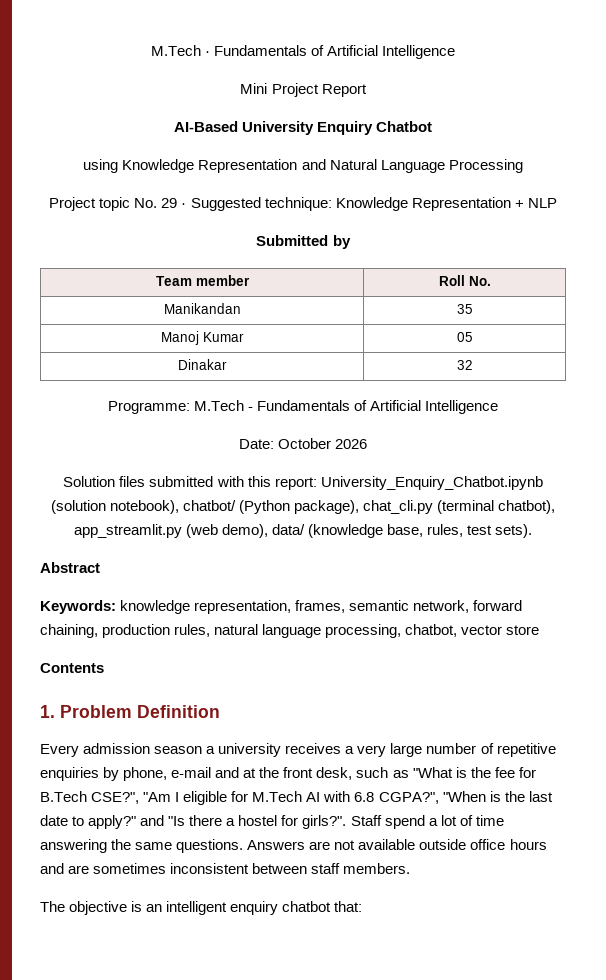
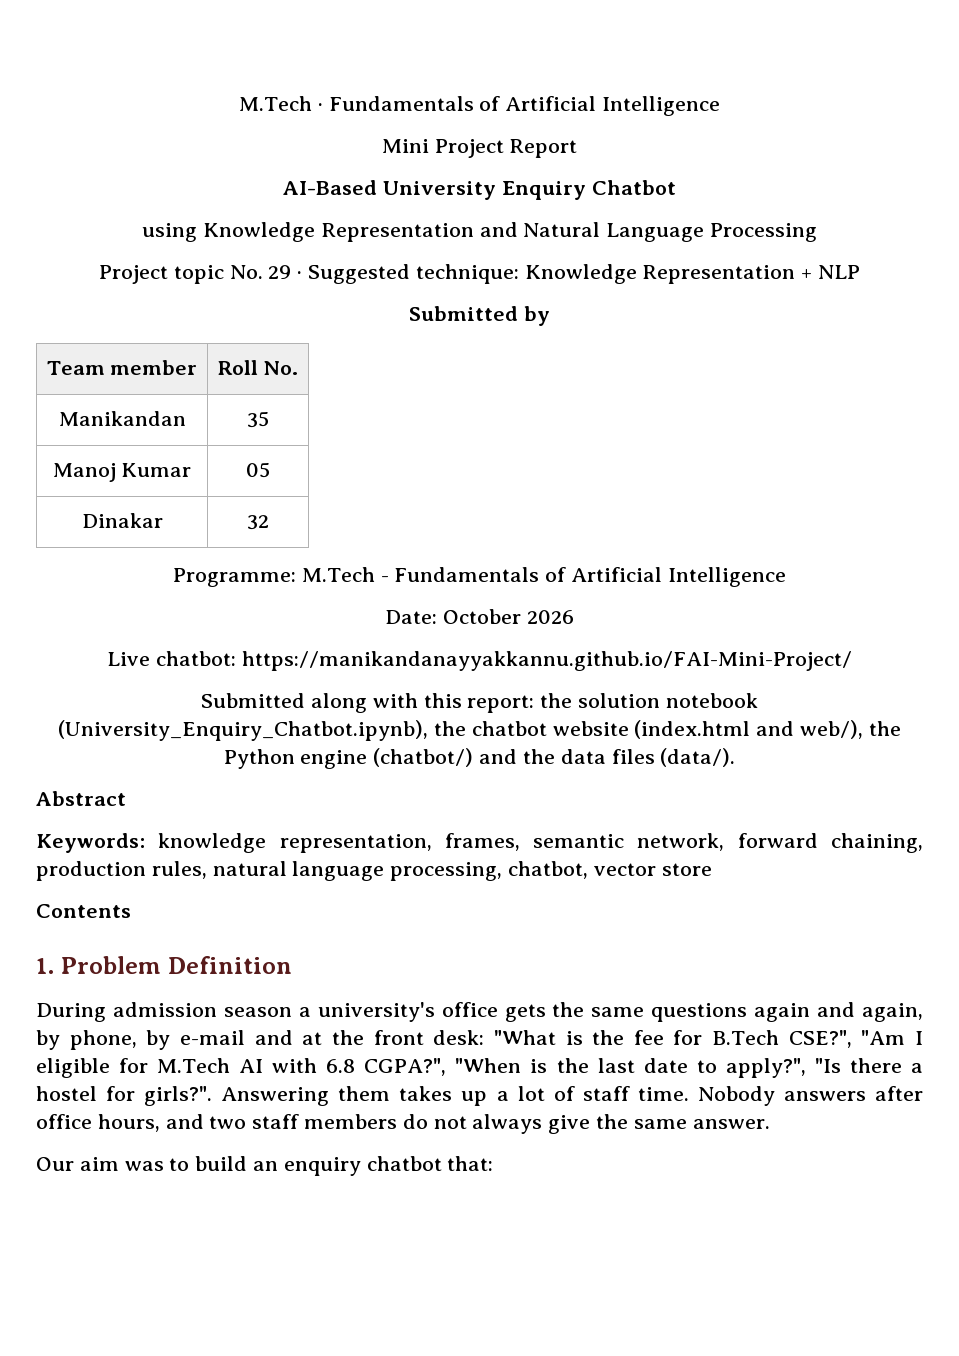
- Solution files submitted with this report: University_Enquiry_Chatbot.ipynb (solution notebook), chatbot/ (Python package), chat_cli.py (terminal chatbot), app_streamlit.py (web demo), data/ (knowledge base, rules, test sets).
+ Live chatbot: https://manikandanayyakkannu.github.io/FAI-Mini-Project/
+ Submitted along with this report: the solution notebook (University_Enquiry_Chatbot.ipynb), the chatbot website (index.html and web/), the Python engine (chatbot/) and the data files (data/).
- Every admission season a university receives a very large number of repetitive enquiries by phone, e-mail and at the front desk, such as "What is the fee for B.Tech CSE?", "Am I eligible for M.Tech AI with 6.8 CGPA?", "When is the last date to apply?" and "Is there a hostel for girls?".
+ During admission season a university's office gets the same questions again and again, by phone, by e-mail and at the front desk: "What is the fee for B.Tech CSE?", "Am I eligible for M.Tech AI with 6.8 CGPA?", "When is the last date to apply?", "Is there a hostel for girls?".
- Staff spend a lot of time answering the same questions. Answers are not available outside office hours and are sometimes inconsistent between staff members.
- The objective is an intelligent enquiry chatbot that:
+ Answering them takes up a lot of staff time. Nobody answers after office hours, and two staff members do not always give the same answer.
+ Our aim was to build an enquiry chatbot that:

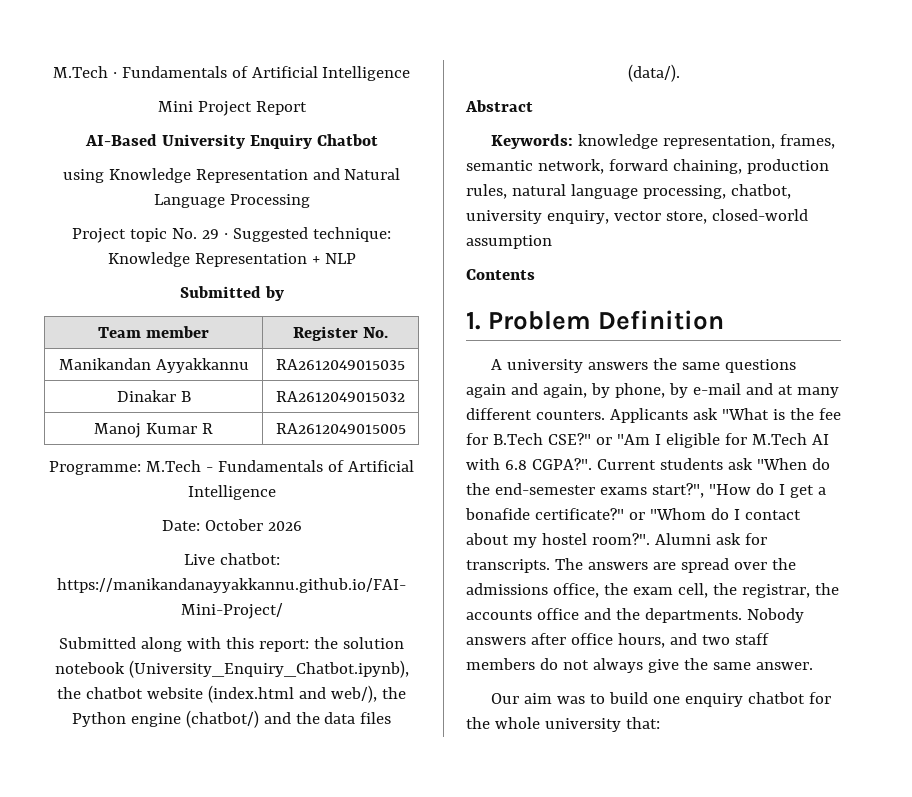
- Team member | Roll No.
+ Team member | Register No.
- Manikandan | 35
+ Manikandan Ayyakkannu | RA2612049015035
+ Dinakar B | RA2612049015032
- Manoj Kumar | 05
- Dinakar | 32
+ Manoj Kumar R | RA2612049015005
- Keywords: knowledge representation, frames, semantic network, forward chaining, production rules, natural language processing, chatbot, vector store
+ Keywords: knowledge representation, frames, semantic network, forward chaining, production rules, natural language processing, chatbot, university enquiry, vector store, closed-world assumption
  Contents
  1. Problem Definition
- During admission season a university's office gets the same questions again and again, by phone, by e-mail and at the front desk: "What is the fee for B.Tech CSE?", "Am I eligible for M.Tech AI with 6.8 CGPA?", "When is the last date to apply?", "Is there a hostel for girls?". Answering them takes up a lot of staff time.
+ A university answers the same questions again and again, by phone, by e-mail and at many different counters. Applicants ask "What is the fee for B.Tech CSE?" or "Am I eligible for M.Tech AI with 6.8 CGPA?". Current students ask "When do the end-semester exams start?", "How do I get a bonafide certificate?" or "Whom do I contact about my hostel room?". Alumni ask for transcripts. The answers are spread over the admissions office, the exam cell, the registrar, the accounts office and the departments.
- Our aim was to build an enquiry chatbot that:
+ Our aim was to build one enquiry chatbot for the whole university that:

